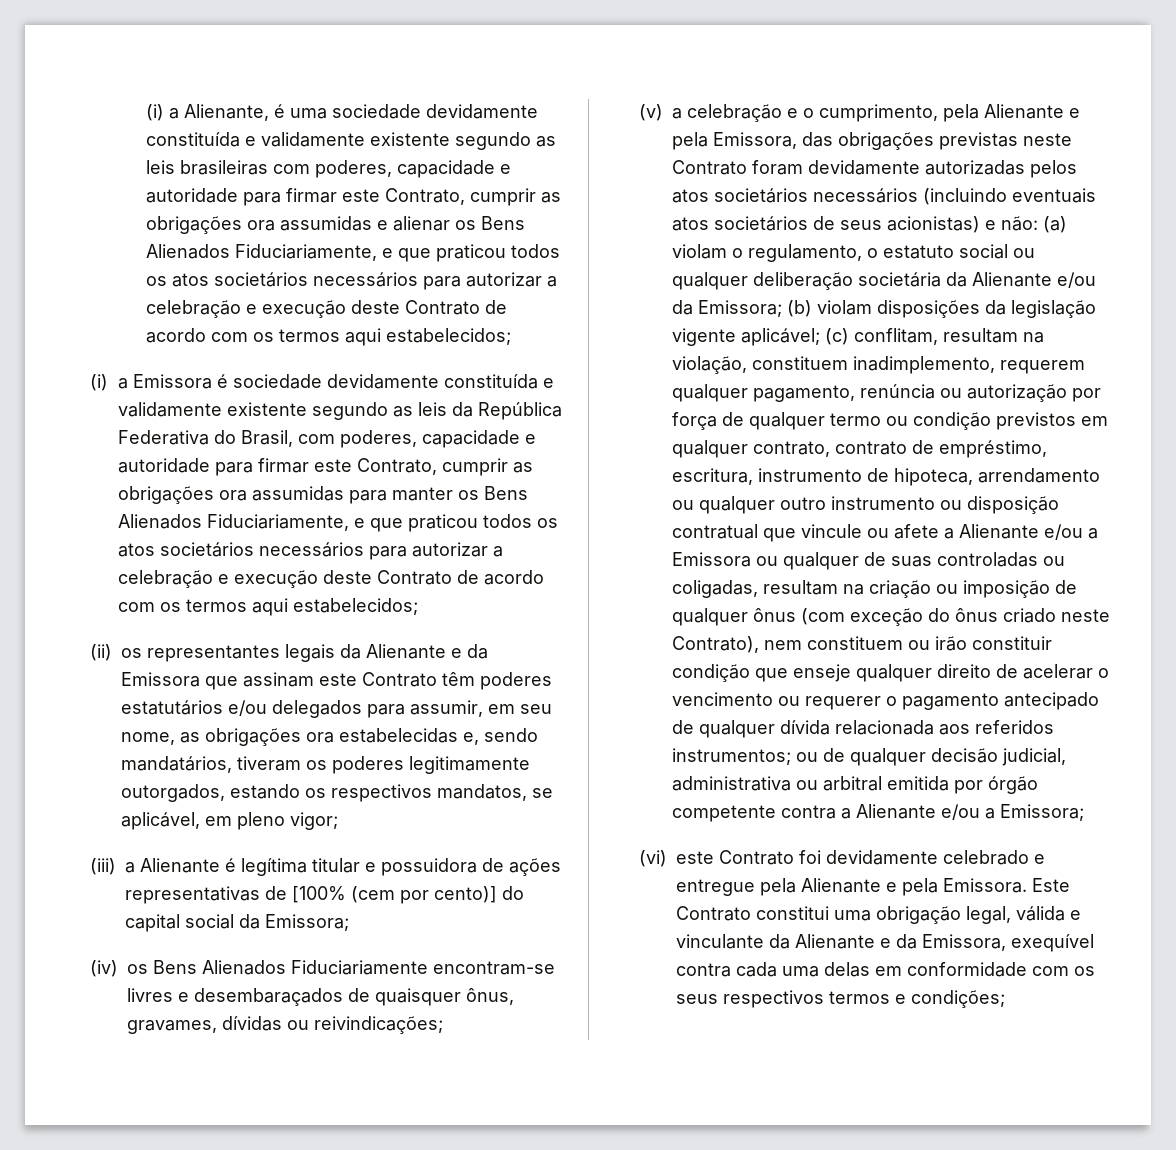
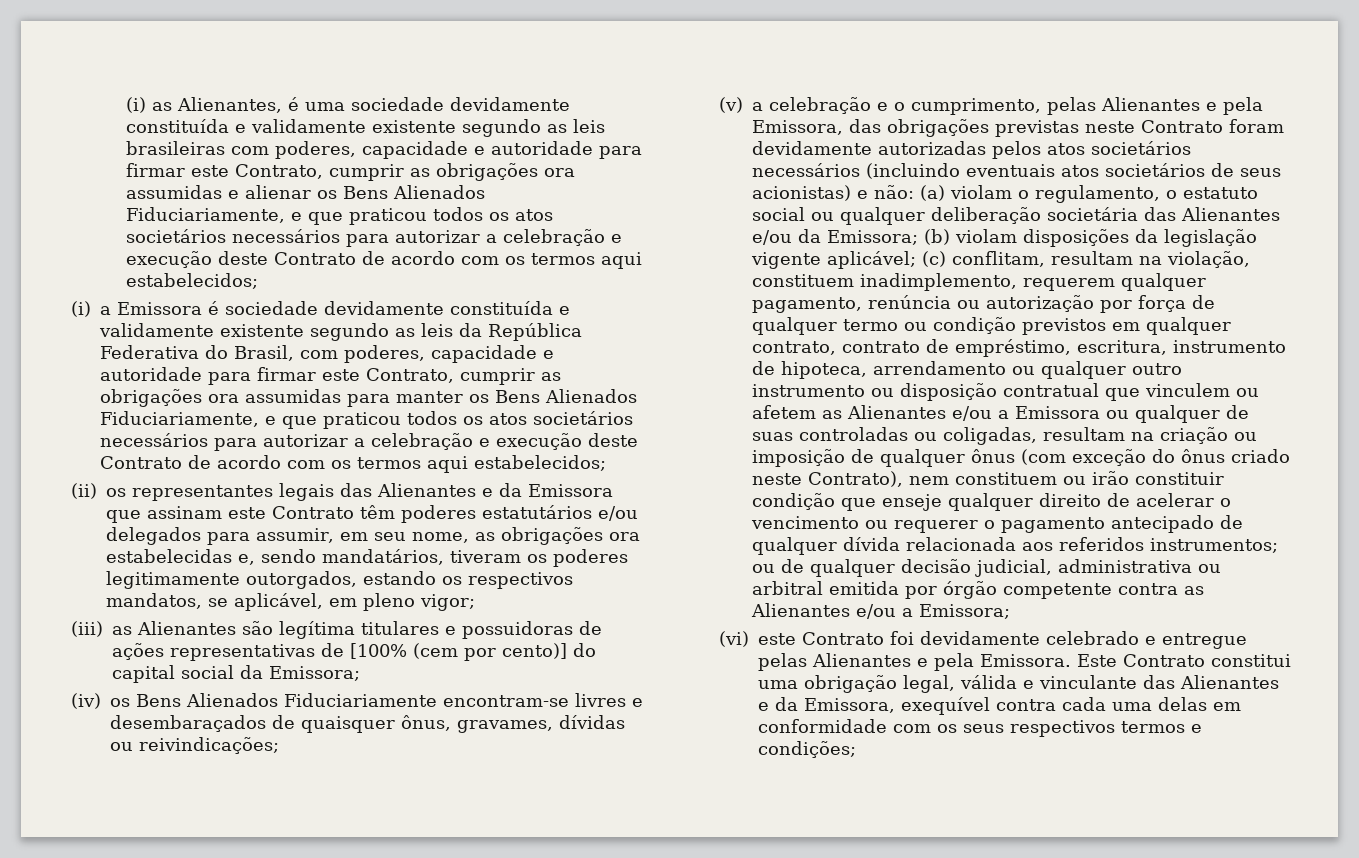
- (i) a Alienante, é uma sociedade devidamente constituída e validamente existente segundo as leis brasileiras com poderes, capacidade e autoridade para firmar este Contrato, cumprir as obrigações ora assumidas e alienar os Bens Alienados Fiduciariamente, e que praticou todos os atos societários necessários para autorizar a celebração e execução deste Contrato de acordo com os termos aqui estabelecidos;
+ (i) as Alienantes, é uma sociedade devidamente constituída e validamente existente segundo as leis brasileiras com poderes, capacidade e autoridade para firmar este Contrato, cumprir as obrigações ora assumidas e alienar os Bens Alienados Fiduciariamente, e que praticou todos os atos societários necessários para autorizar a celebração e execução deste Contrato de acordo com os termos aqui estabelecidos;
- (ii) os representantes legais da Alienante e da Emissora que assinam este Contrato têm poderes estatutários e/ou delegados para assumir, em seu nome, as obrigações ora estabelecidas e, sendo mandatários, tiveram os poderes legitimamente outorgados, estando os respectivos mandatos, se aplicável, em pleno vigor;
+ (ii) os representantes legais das Alienantes e da Emissora que assinam este Contrato têm poderes estatutários e/ou delegados para assumir, em seu nome, as obrigações ora estabelecidas e, sendo mandatários, tiveram os poderes legitimamente outorgados, estando os respectivos mandatos, se aplicável, em pleno vigor;
- (iii) a Alienante é legítima titular e possuidora de ações representativas de [100% (cem por cento)] do capital social da Emissora;
+ (iii) as Alienantes são legítima titulares e possuidoras de ações representativas de [100% (cem por cento)] do capital social da Emissora;
- (v) a celebração e o cumprimento, pela Alienante e pela Emissora, das obrigações previstas neste Contrato foram devidamente autorizadas pelos atos societários necessários (incluindo eventuais atos societários de seus acionistas) e não:
+ (v) a celebração e o cumprimento, pelas Alienantes e pela Emissora, das obrigações previstas neste Contrato foram devidamente autorizadas pelos atos societários necessários (incluindo eventuais atos societários de seus acionistas) e não:
- (a) violam o regulamento, o estatuto social ou qualquer deliberação societária da Alienante e/ou da Emissora;
+ (a) violam o regulamento, o estatuto social ou qualquer deliberação societária das Alienantes e/ou da Emissora;
- (c) conflitam, resultam na violação, constituem inadimplemento, requerem qualquer pagamento, renúncia ou autorização por força de qualquer termo ou condição previstos em qualquer contrato, contrato de empréstimo, escritura, instrumento de hipoteca, arrendamento ou qualquer outro instrumento ou disposição contratual que vincule ou afete a Alienante e/ou a Emissora ou qualquer de suas controladas ou coligadas, resultam na criação ou imposição de qualquer ônus (com exceção do ônus criado neste Contrato), nem constituem ou irão constituir condição que enseje qualquer direito de acelerar o vencimento ou requerer o pagamento antecipado de qualquer dívida relacionada aos referidos instrumentos;
+ (c) conflitam, resultam na violação, constituem inadimplemento, requerem qualquer pagamento, renúncia ou autorização por força de qualquer termo ou condição previstos em qualquer contrato, contrato de empréstimo, escritura, instrumento de hipoteca, arrendamento ou qualquer outro instrumento ou disposição contratual que vinculem ou afetem as Alienantes e/ou a Emissora ou qualquer de suas controladas ou coligadas, resultam na criação ou imposição de qualquer ônus (com exceção do ônus criado neste Contrato), nem constituem ou irão constituir condição que enseje qualquer direito de acelerar o vencimento ou requerer o pagamento antecipado de qualquer dívida relacionada aos referidos instrumentos;
- ou de qualquer decisão judicial, administrativa ou arbitral emitida por órgão competente contra a Alienante e/ou a Emissora;
+ ou de qualquer decisão judicial, administrativa ou arbitral emitida por órgão competente contra as Alienantes e/ou a Emissora;
- (vi) este Contrato foi devidamente celebrado e entregue pela Alienante e pela Emissora.
+ (vi) este Contrato foi devidamente celebrado e entregue pelas Alienantes e pela Emissora.
- Este Contrato constitui uma obrigação legal, válida e vinculante da Alienante e da Emissora, exequível contra cada uma delas em conformidade com os seus respectivos termos e condições;
+ Este Contrato constitui uma obrigação legal, válida e vinculante das Alienantes e da Emissora, exequível contra cada uma delas em conformidade com os seus respectivos termos e condições;

